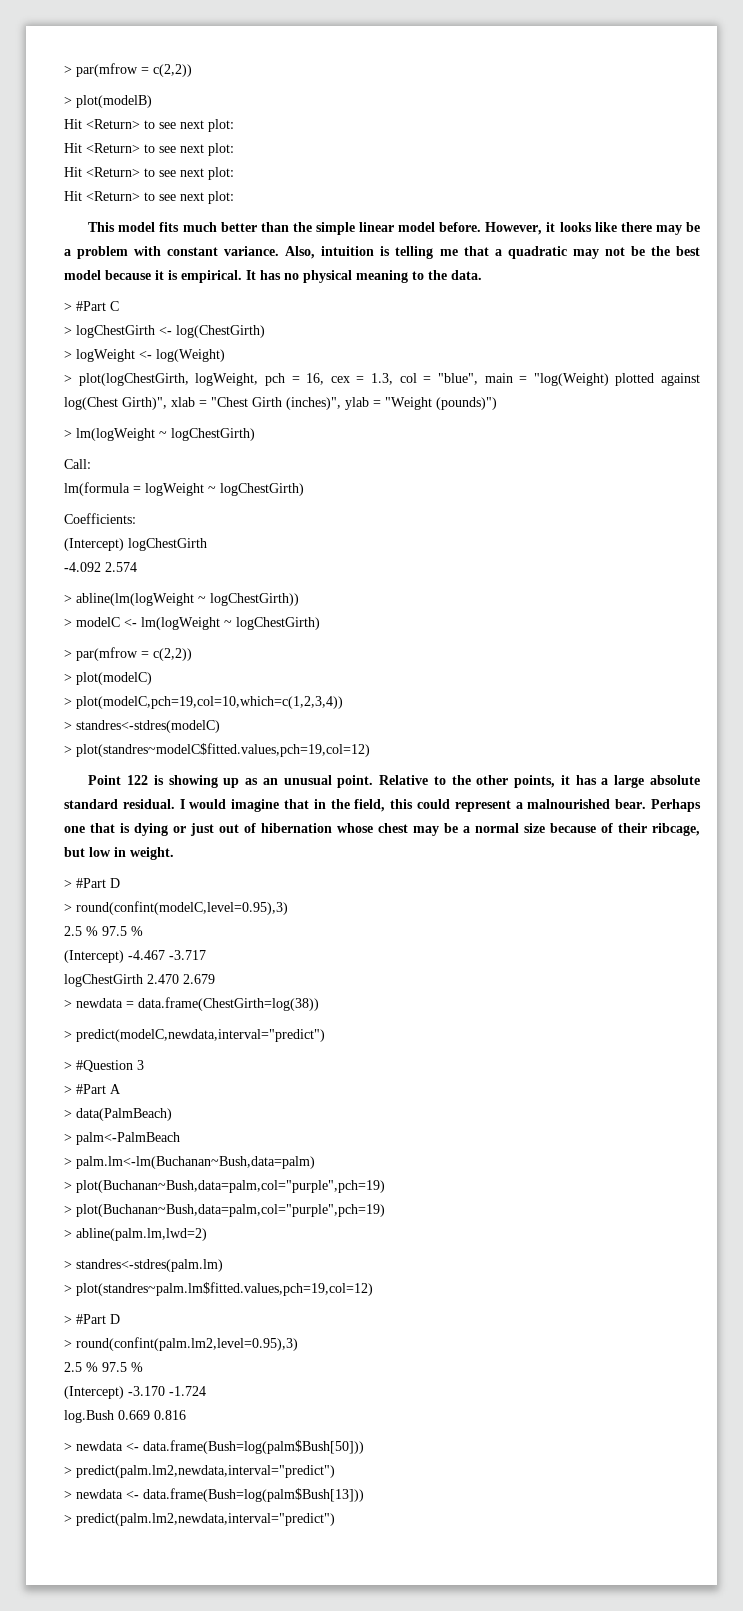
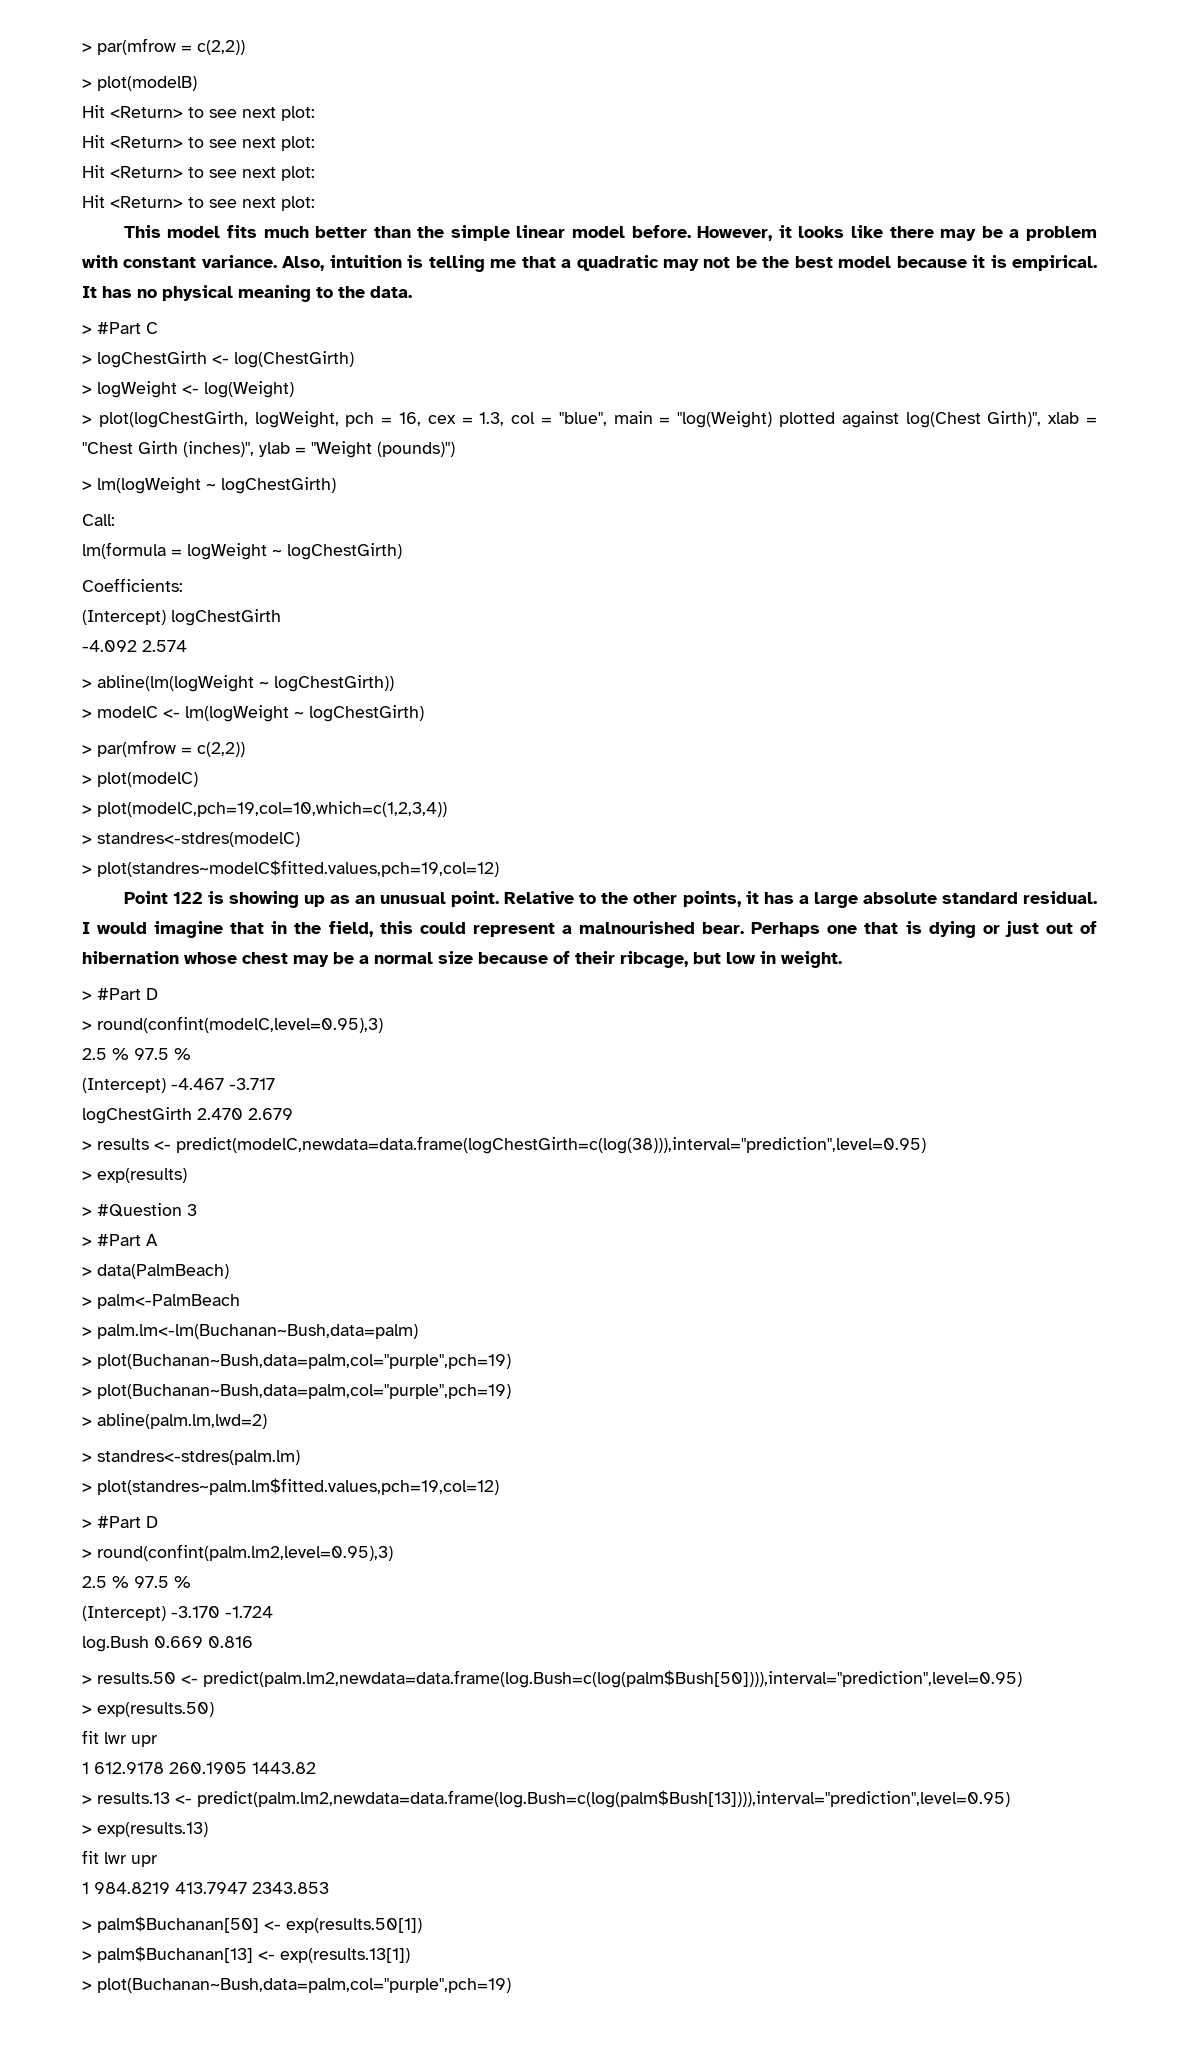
- > newdata = data.frame(ChestGirth=log(38))
- > predict(modelC,newdata,interval="predict")
+ > results <- predict(modelC,newdata=data.frame(logChestGirth=c(log(38))),interval="prediction",level=0.95)
+ > exp(results)
- > newdata <- data.frame(Bush=log(palm$Bush[50]))
- > predict(palm.lm2,newdata,interval="predict")
- > newdata <- data.frame(Bush=log(palm$Bush[13]))
- > predict(palm.lm2,newdata,interval="predict")
+ > results.50 <- predict(palm.lm2,newdata=data.frame(log.Bush=c(log(palm$Bush[50]))),interval="prediction",level=0.95)
+ > exp(results.50)
+ fit lwr upr
+ 1 612.9178 260.1905 1443.82
+ > results.13 <- predict(palm.lm2,newdata=data.frame(log.Bush=c(log(palm$Bush[13]))),interval="prediction",level=0.95)
+ > exp(results.13)
+ fit lwr upr
+ 1 984.8219 413.7947 2343.853
+ > palm$Buchanan[50] <- exp(results.50[1])
+ > palm$Buchanan[13] <- exp(results.13[1])
+ > plot(Buchanan~Bush,data=palm,col="purple",pch=19)

